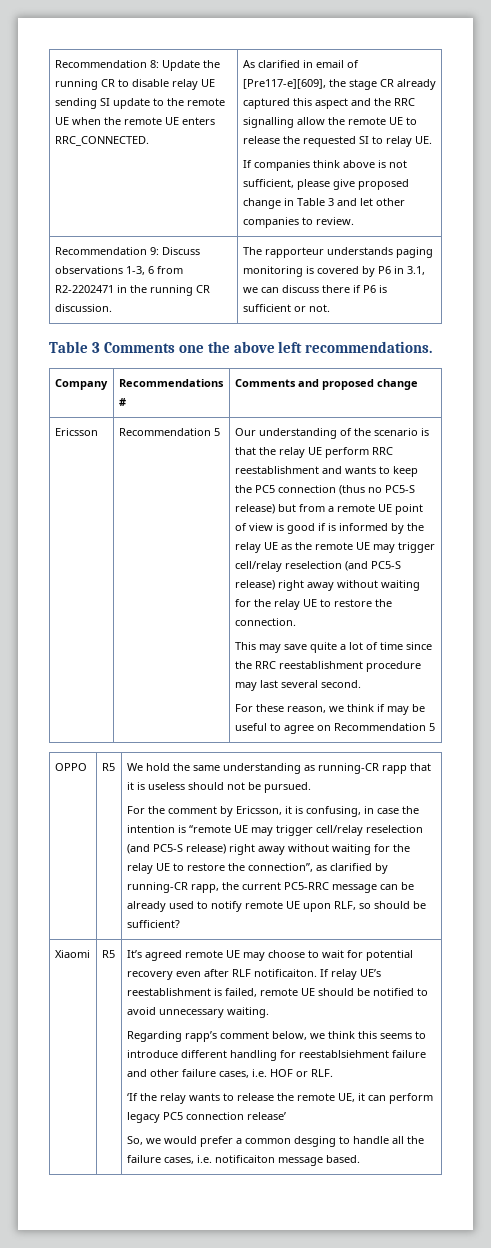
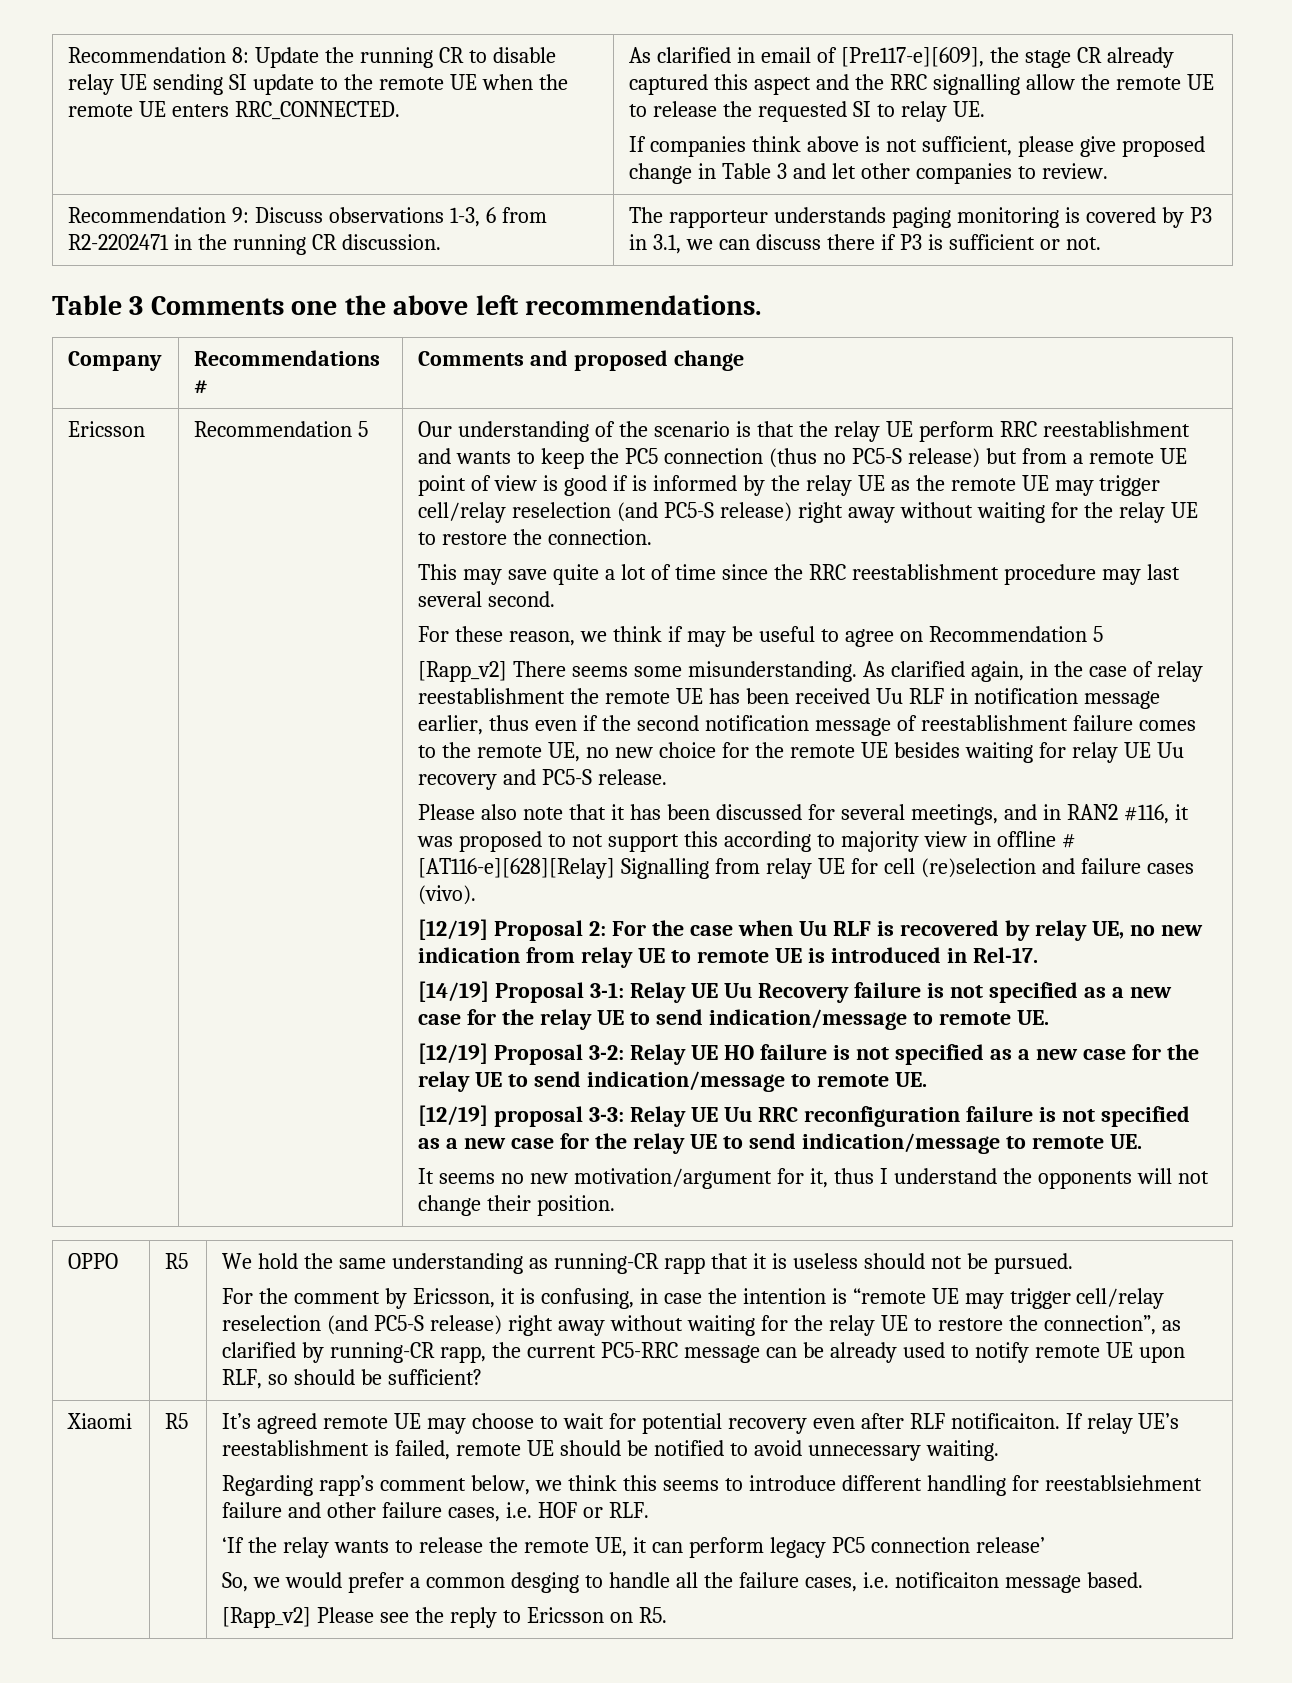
- Recommendation 9: Discuss observations 1-3, 6 from R2-2202471 in the running CR discussion. | The rapporteur understands paging monitoring is covered by P6 in 3.1, we can discuss there if P6 is sufficient or not.
+ Recommendation 9: Discuss observations 1-3, 6 from R2-2202471 in the running CR discussion. | The rapporteur understands paging monitoring is covered by P3 in 3.1, we can discuss there if P3 is sufficient or not.
+ [Rapp_v2] There seems some misunderstanding. As clarified again, in the case of relay reestablishment the remote UE has been received Uu RLF in notification message earlier, thus even if the second notification message of reestablishment failure comes to the remote UE, no new choice for the remote UE besides waiting for relay UE Uu recovery and PC5-S release.
+ Please also note that it has been discussed for several meetings, and in RAN2 #116, it was proposed to not support this according to majority view in offline # [AT116-e][628][Relay] Signalling from relay UE for cell (re)selection and failure cases (vivo).
+ [12/19] Proposal 2: For the case when Uu RLF is recovered by relay UE, no new indication from relay UE to remote UE is introduced in Rel-17.
+ [14/19] Proposal 3-1: Relay UE Uu Recovery failure is not specified as a new case for the relay UE to send indication/message to remote UE.
+ [12/19] Proposal 3-2: Relay UE HO failure is not specified as a new case for the relay UE to send indication/message to remote UE.
+ [12/19] proposal 3-3: Relay UE Uu RRC reconfiguration failure is not specified as a new case for the relay UE to send indication/message to remote UE.
+ It seems no new motivation/argument for it, thus I understand the opponents will not change their position.
+ [Rapp_v2] Please see the reply to Ericsson on R5.

